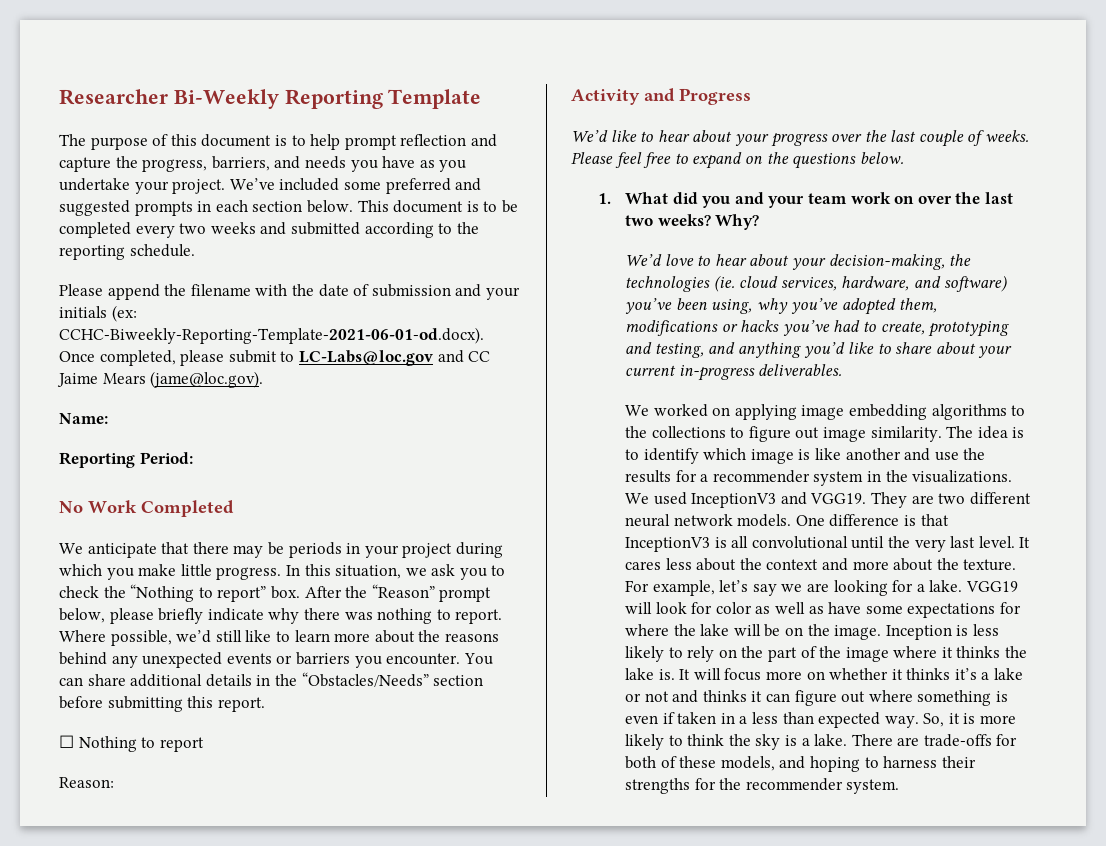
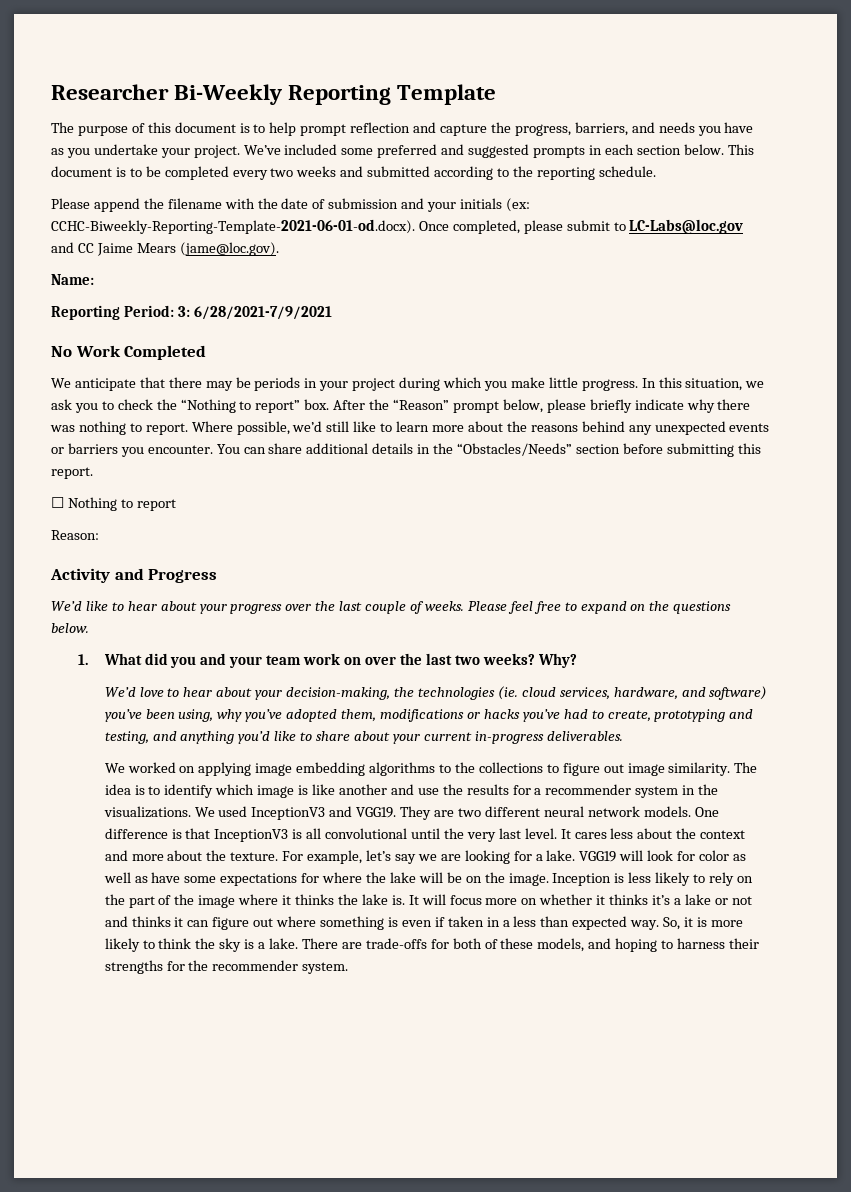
- Reporting Period:
+ Reporting Period: 3: 6/28/2021-7/9/2021

